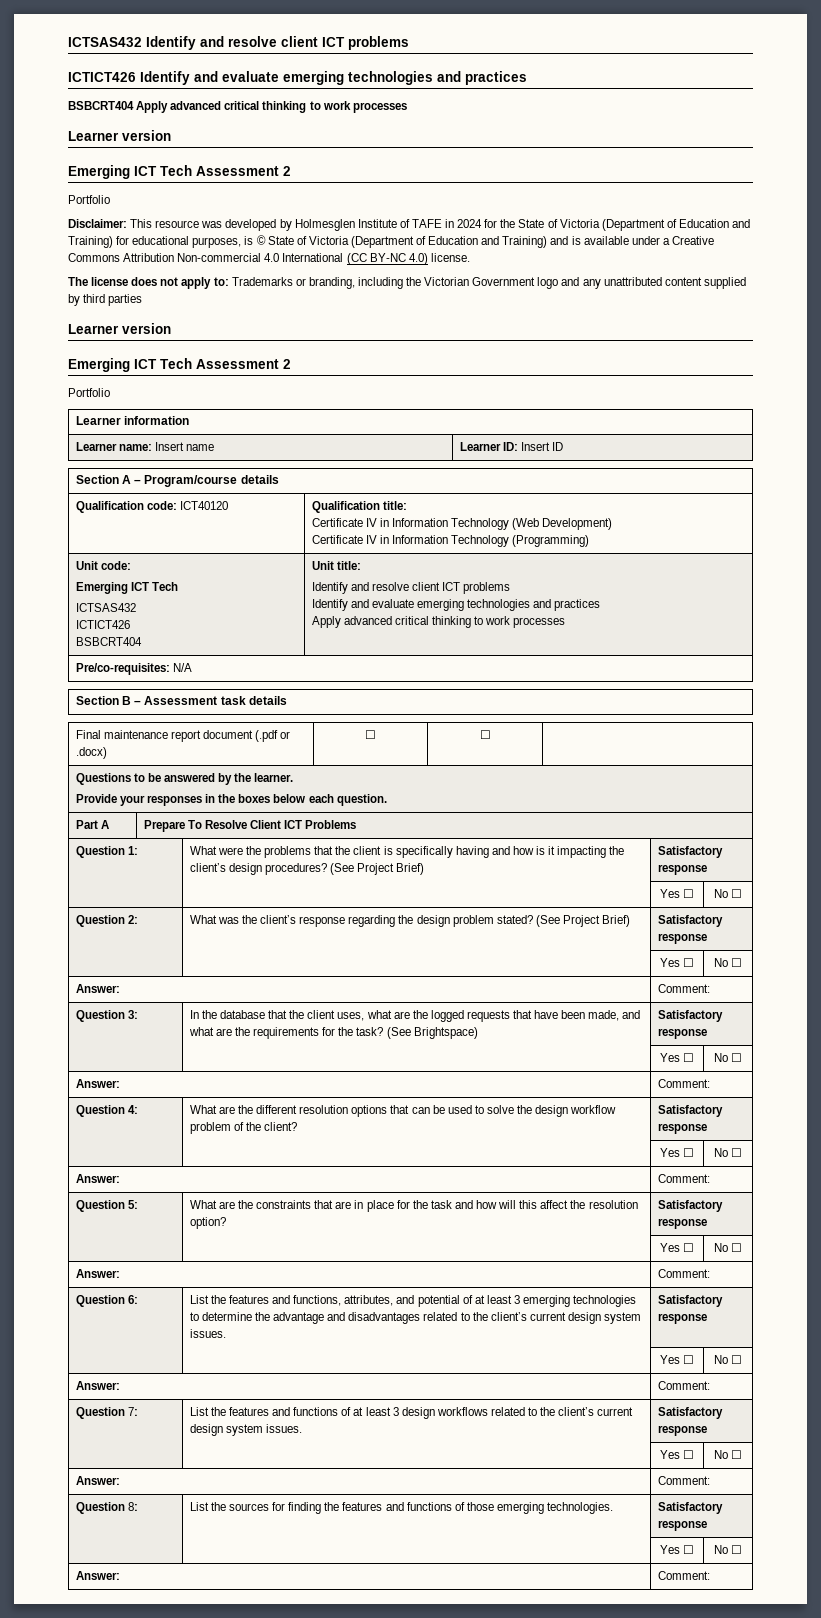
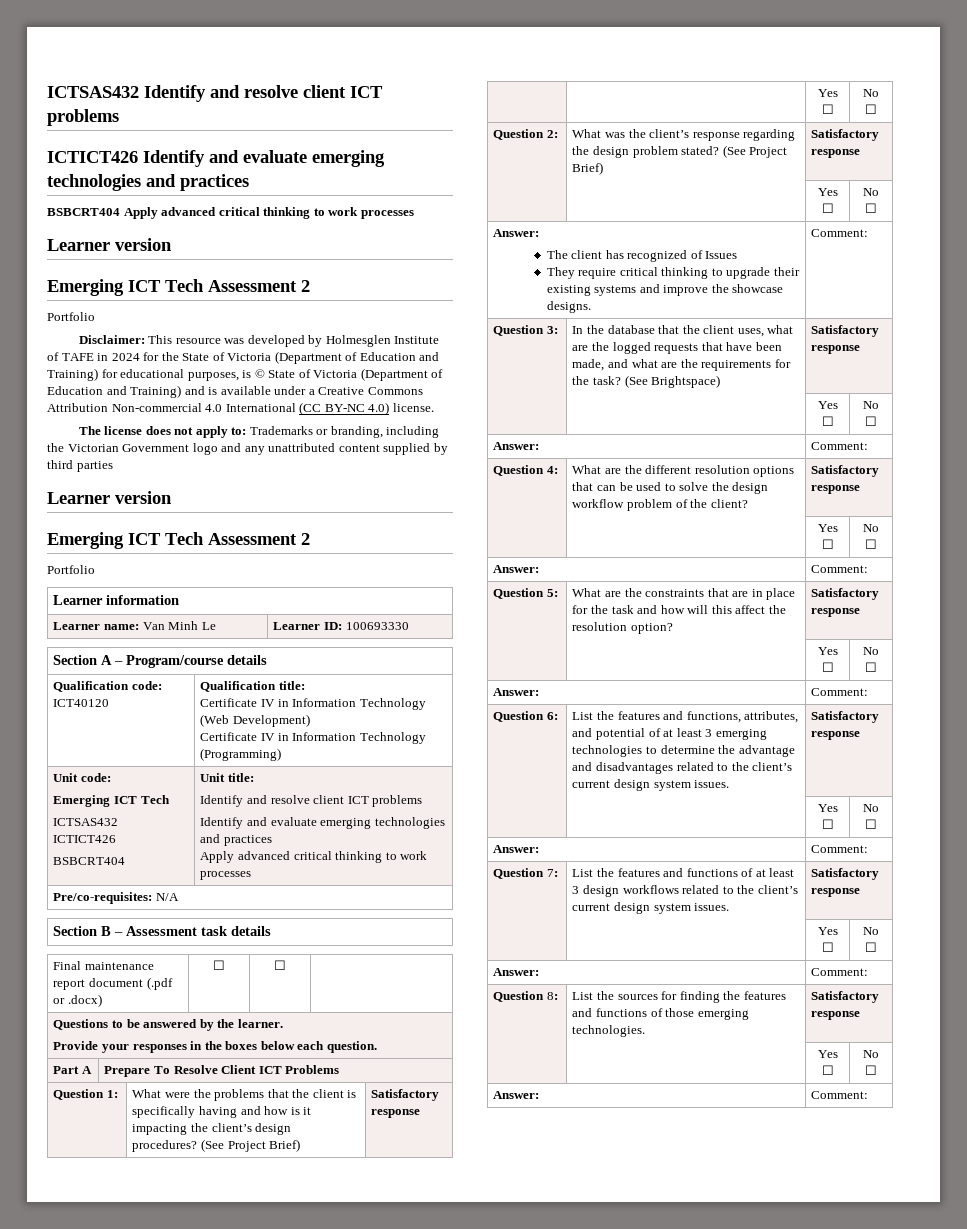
- Learner name: Insert name | Learner ID: Insert ID
+ Learner name: Van Minh Le | Learner ID: 100693330
  Question 2: | What was the client’s response regarding the design problem stated? (See Project Brief) | Satisfactory response
  | | Yes ☐ | No ☐
- Answer: | Comment:
+ Answer:
+ The client has recognized of Issues
+ They require critical thinking to upgrade their existing systems and improve the showcase designs. | Comment:

